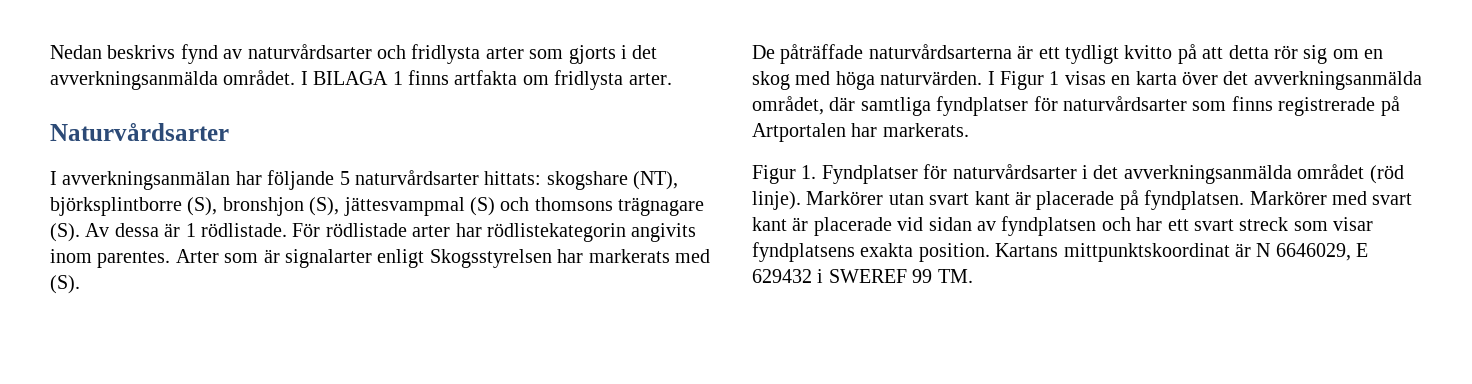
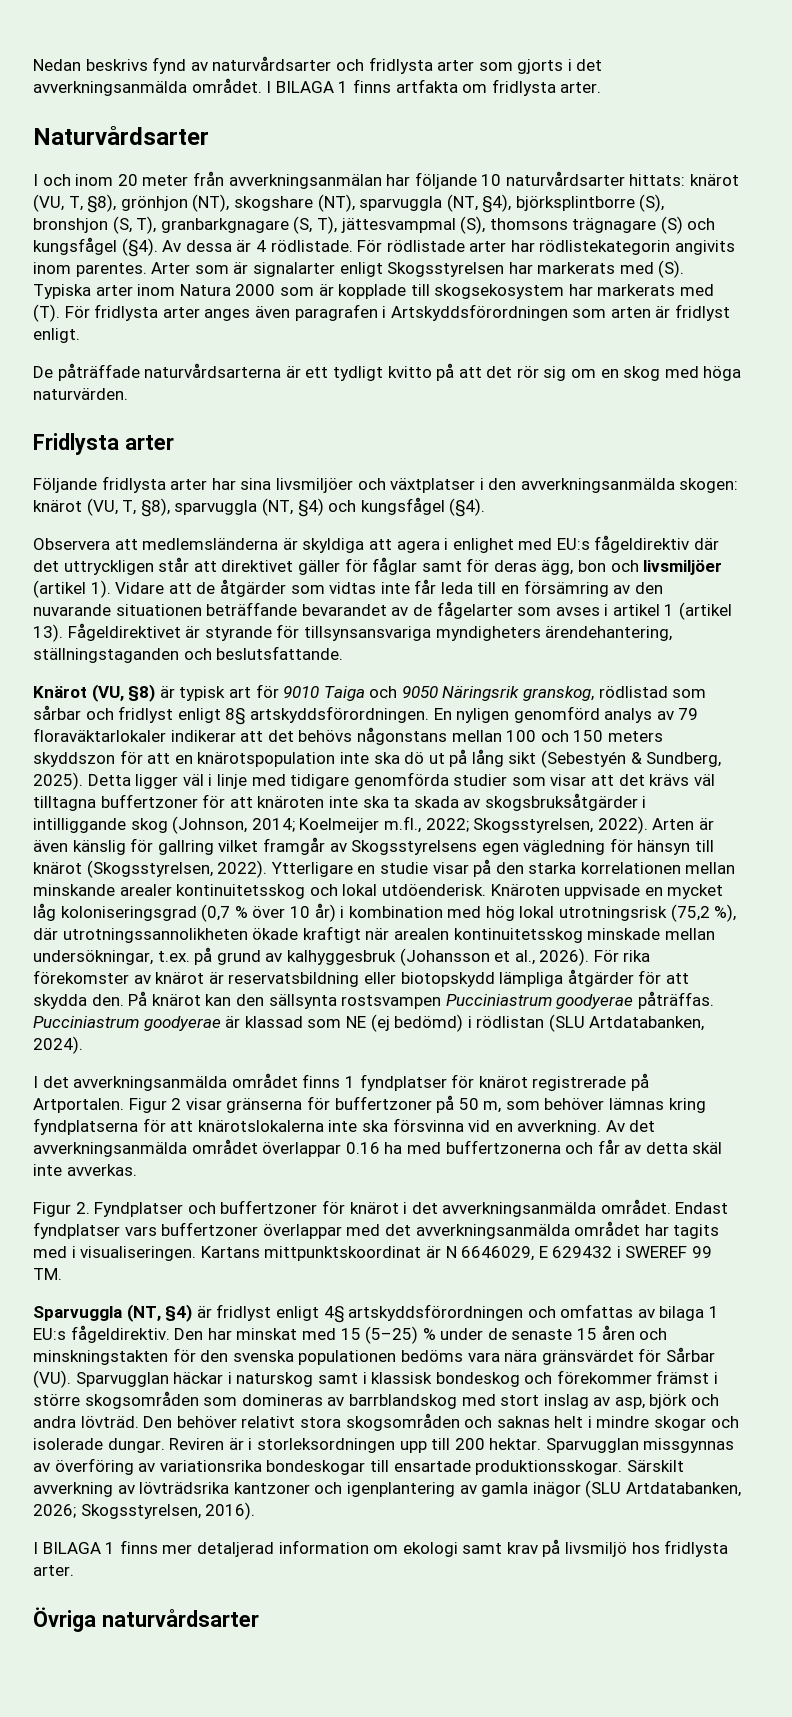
- I avverkningsanmälan har följande 5 naturvårdsarter hittats: skogshare (NT), björksplintborre (S), bronshjon (S), jättesvampmal (S) och thomsons trägnagare (S). Av dessa är 1 rödlistade.
+ I och inom 20 meter från avverkningsanmälan har följande 10 naturvårdsarter hittats: knärot (VU, T, §8), grönhjon (NT), skogshare (NT), sparvuggla (NT, §4), björksplintborre (S), bronshjon (S, T), granbarkgnagare (S, T), jättesvampmal (S), thomsons trägnagare (S) och kungsfågel (§4). Av dessa är 4 rödlistade.
- Arter som är signalarter enligt Skogsstyrelsen har markerats med (S).
+ Arter som är signalarter enligt Skogsstyrelsen har markerats med (S). Typiska arter inom Natura 2000 som är kopplade till skogsekosystem har markerats med (T). För fridlysta arter anges även paragrafen i Artskyddsförordningen som arten är fridlyst enligt.
- De påträffade naturvårdsarterna är ett tydligt kvitto på att detta rör sig om en skog med höga naturvärden. I Figur 1 visas en karta över det avverkningsanmälda området, där samtliga fyndplatser för naturvårdsarter som finns registrerade på Artportalen har markerats.
- Figur 1. Fyndplatser för naturvårdsarter i det avverkningsanmälda området (röd linje). Markörer utan svart kant är placerade på fyndplatsen. Markörer med svart kant är placerade vid sidan av fyndplatsen och har ett svart streck som visar fyndplatsens exakta position.
+ De påträffade naturvårdsarterna är ett tydligt kvitto på att det rör sig om en skog med höga naturvärden.
+ Fridlysta arter
+ Följande fridlysta arter har sina livsmiljöer och växtplatser i den avverkningsanmälda skogen: knärot (VU, T, §8), sparvuggla (NT, §4) och kungsfågel (§4).
+ Observera att medlemsländerna är skyldiga att agera i enlighet med EU:s fågeldirektiv där det uttryckligen står att direktivet gäller för fåglar samt för deras ägg, bon och livsmiljöer (artikel 1). Vidare att de åtgärder som vidtas inte får leda till en försämring av den nuvarande situationen beträffande bevarandet av de fågelarter som avses i artikel 1 (artikel 13). Fågeldirektivet är styrande för tillsynsansvariga myndigheters ärendehantering, ställningstaganden och beslutsfattande.
+ Knärot (VU, §8) är typisk art för 9010 Taiga och 9050 Näringsrik granskog, rödlistad som sårbar och fridlyst enligt 8§ artskyddsförordningen. En nyligen genomförd analys av 79 floraväktarlokaler indikerar att det behövs någonstans mellan 100 och 150 meters skyddszon för att en knärotspopulation inte ska dö ut på lång sikt (Sebestyén & Sundberg, 2025). Detta ligger väl i linje med tidigare genomförda studier som visar att det krävs väl tilltagna buffertzoner för att knäroten inte ska ta skada av skogsbruksåtgärder i intilliggande skog (Johnson, 2014; Koelmeijer m.fl., 2022; Skogsstyrelsen, 2022). Arten är även känslig för gallring vilket framgår av Skogsstyrelsens egen vägledning för hänsyn till knärot (Skogsstyrelsen, 2022). Ytterligare en studie visar på den starka korrelationen mellan minskande arealer kontinuitetsskog och lokal utdöenderisk. Knäroten uppvisade en mycket låg koloniseringsgrad (0,7 % över 10 år) i kombination med hög lokal utrotningsrisk (75,2 %), där utrotningssannolikheten ökade kraftigt när arealen kontinuitetsskog minskade mellan undersökningar, t.ex. på grund av kalhyggesbruk (Johansson et al., 2026). För rika förekomster av knärot är reservatsbildning eller biotopskydd lämpliga åtgärder för att skydda den. På knärot kan den sällsynta rostsvampen Pucciniastrum goodyerae påträffas. Pucciniastrum goodyerae är klassad som NE (ej bedömd) i rödlistan (SLU Artdatabanken, 2024).
+ I det avverkningsanmälda området finns 1 fyndplatser för knärot registrerade på Artportalen. Figur 2 visar gränserna för buffertzoner på 50 m, som behöver lämnas kring fyndplatserna för att knärotslokalerna inte ska försvinna vid en avverkning. Av det avverkningsanmälda området överlappar 0.16 ha med buffertzonerna och får av detta skäl inte avverkas.
+ Figur 2. Fyndplatser och buffertzoner för knärot i det avverkningsanmälda området. Endast fyndplatser vars buffertzoner överlappar med det avverkningsanmälda området har tagits med i visualiseringen.
+ Sparvuggla (NT, §4) är fridlyst enligt 4§ artskyddsförordningen och omfattas av bilaga 1 EU:s fågeldirektiv. Den har minskat med 15 (5–25) % under de senaste 15 åren och minskningstakten för den svenska populationen bedöms vara nära gränsvärdet för Sårbar (VU). Sparvugglan häckar i naturskog samt i klassisk bondeskog och förekommer främst i större skogsområden som domineras av barrblandskog med stort inslag av asp, björk och andra lövträd. Den behöver relativt stora skogsområden och saknas helt i mindre skogar och isolerade dungar. Reviren är i storleksordningen upp till 200 hektar. Sparvugglan missgynnas av överföring av variationsrika bondeskogar till ensartade produktionsskogar. Särskilt avverkning av lövträdsrika kantzoner och igenplantering av gamla inägor (SLU Artdatabanken, 2026; Skogsstyrelsen, 2016).
+ I BILAGA 1 finns mer detaljerad information om ekologi samt krav på livsmiljö hos fridlysta arter.
+ Övriga naturvårdsarter

